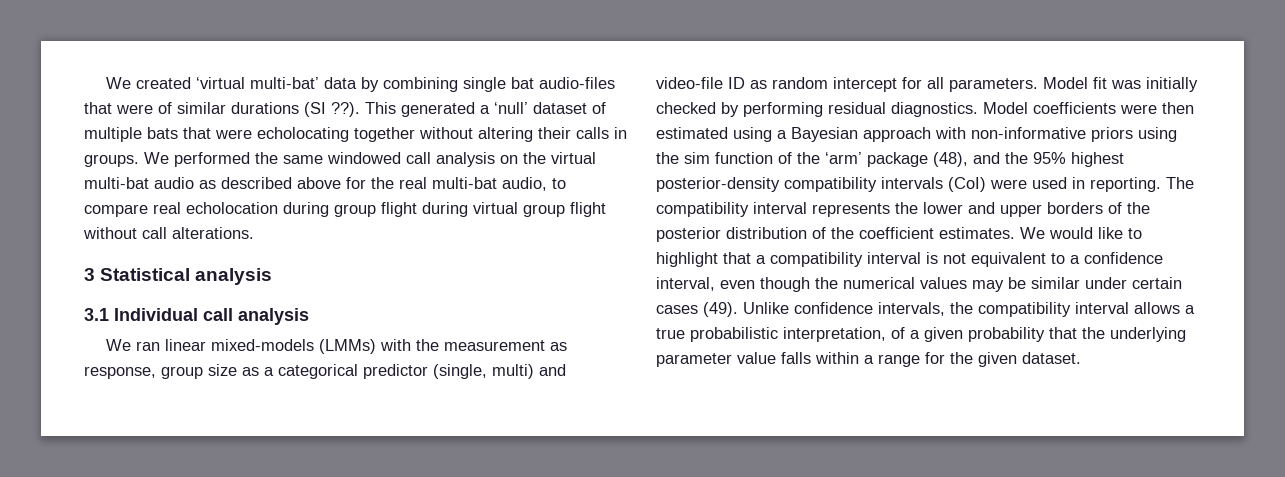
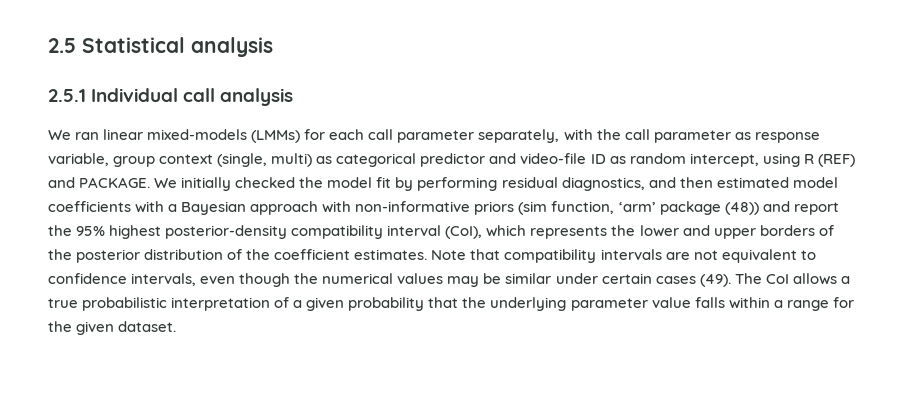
- We created ‘virtual multi-bat’ data by combining single bat audio-files that were of similar durations (SI ??). This generated a ‘null’ dataset of multiple bats that were echolocating together without altering their calls in groups. We performed the same windowed call analysis on the virtual multi-bat audio as described above for the real multi-bat audio, to compare real echolocation during group flight during virtual group flight without call alterations.
- 3 Statistical analysis
+ 2.5 Statistical analysis
- 3.1 Individual call analysis
+ 2.5.1 Individual call analysis
- We ran linear mixed-models (LMMs) with the measurement as response, group size as a categorical predictor (single, multi) and video-file ID as random intercept for all parameters. Model fit was initially checked by performing residual diagnostics. Model coefficients were then estimated using a Bayesian approach with non-informative priors using the sim function of the ‘arm’ package (48), and the 95% highest posterior-density compatibility intervals (CoI) were used in reporting. The compatibility interval represents the lower and upper borders of the posterior distribution of the coefficient estimates.
+ We ran linear mixed-models (LMMs) for each call parameter separately, with the call parameter as response variable, group context (single, multi) as categorical predictor and video-file ID as random intercept, using R (REF) and PACKAGE. We initially checked the model fit by performing residual diagnostics, and then estimated model coefficients with a Bayesian approach with non-informative priors (sim function, ‘arm’ package (48)) and report the 95% highest posterior-density compatibility interval (CoI), which represents the lower and upper borders of the posterior distribution of the coefficient estimates.
- We would like to highlight that a compatibility interval is not equivalent to a confidence interval, even though the numerical values may be similar under certain cases (49).
+ Note that compatibility intervals are not equivalent to confidence intervals, even though the numerical values may be similar under certain cases (49).
- Unlike confidence intervals, the compatibility interval allows a true probabilistic interpretation, of a given probability that the underlying parameter value falls within a range for the given dataset.
+ The CoI allows a true probabilistic interpretation of a given probability that the underlying parameter value falls within a range for the given dataset.

